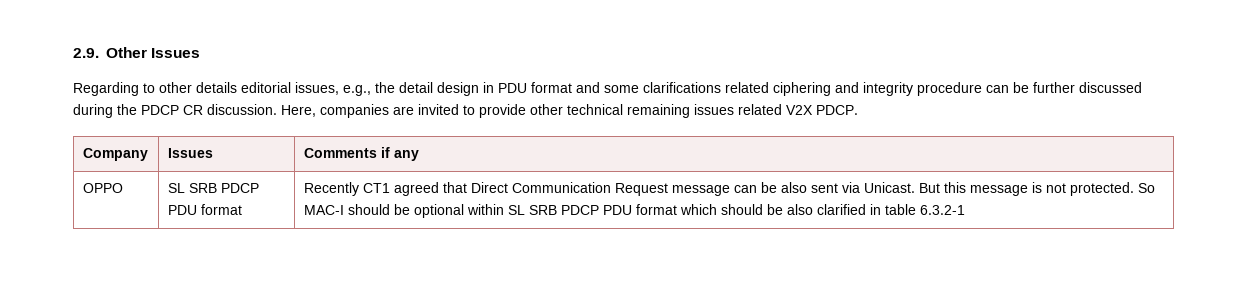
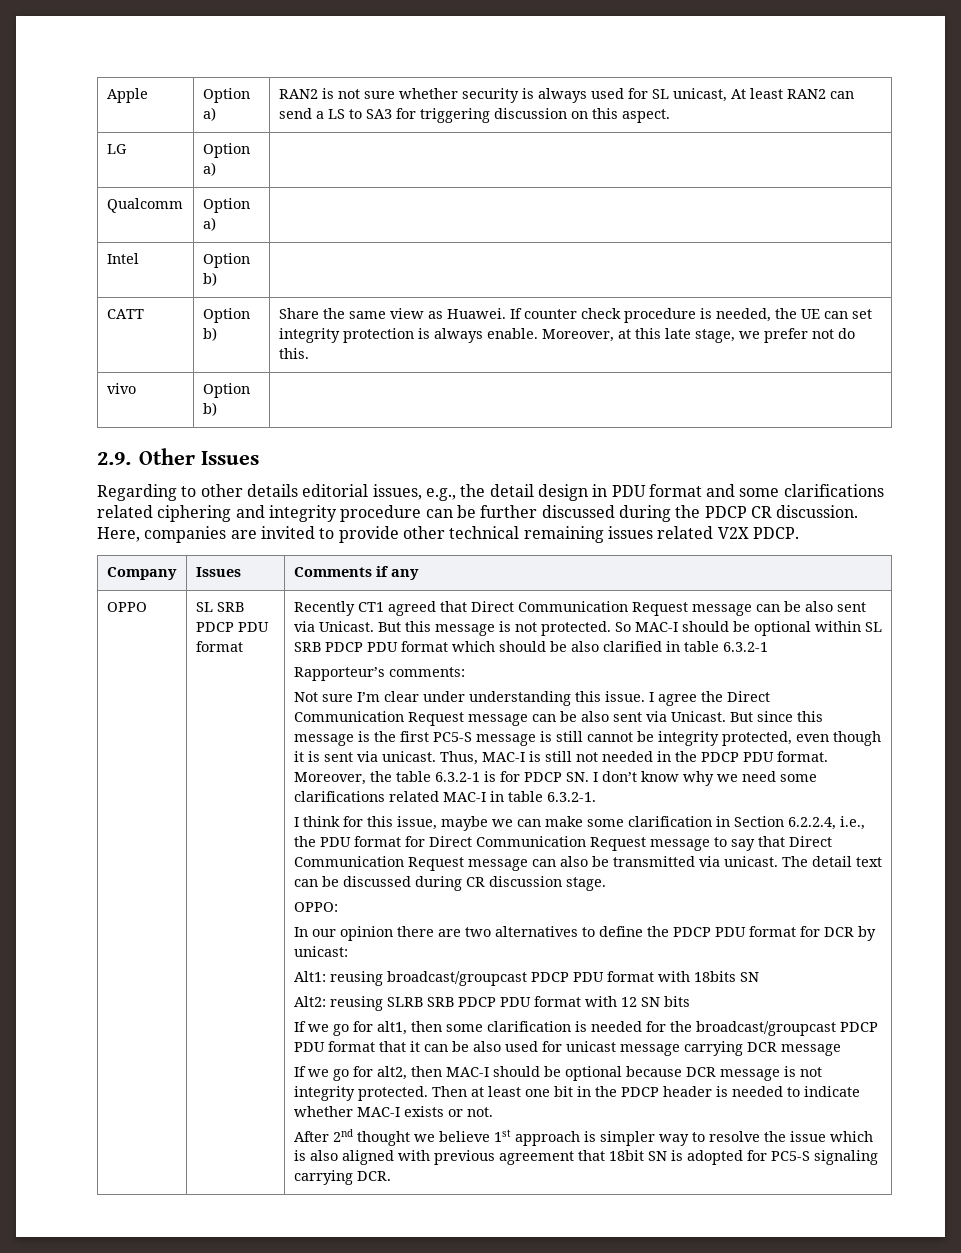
+ Apple | Option a) | RAN2 is not sure whether security is always used for SL unicast, At least RAN2 can send a LS to SA3 for triggering discussion on this aspect.
+ LG | Option a) |
+ Qualcomm | Option a) |
+ Intel | Option b) |
+ CATT | Option b) | Share the same view as Huawei. If counter check procedure is needed, the UE can set integrity protection is always enable. Moreover, at this late stage, we prefer not do this.
+ vivo | Option b) |
+ Rapporteur’s comments:
+ Not sure I’m clear under understanding this issue. I agree the Direct Communication Request message can be also sent via Unicast. But since this message is the first PC5-S message is still cannot be integrity protected, even though it is sent via unicast. Thus, MAC-I is still not needed in the PDCP PDU format. Moreover, the table 6.3.2-1 is for PDCP SN. I don’t know why we need some clarifications related MAC-I in table 6.3.2-1.
+ I think for this issue, maybe we can make some clarification in Section 6.2.2.4, i.e., the PDU format for Direct Communication Request message to say that Direct Communication Request message can also be transmitted via unicast. The detail text can be discussed during CR discussion stage.
+ OPPO:
+ In our opinion there are two alternatives to define the PDCP PDU format for DCR by unicast:
+ Alt1: reusing broadcast/groupcast PDCP PDU format with 18bits SN
+ Alt2: reusing SLRB SRB PDCP PDU format with 12 SN bits
+ If we go for alt1, then some clarification is needed for the broadcast/groupcast PDCP PDU format that it can be also used for unicast message carrying DCR message
+ If we go for alt2, then MAC-I should be optional because DCR message is not integrity protected. Then at least one bit in the PDCP header is needed to indicate whether MAC-I exists or not.
+ After 2nd thought we believe 1st approach is simpler way to resolve the issue which is also aligned with previous agreement that 18bit SN is adopted for PC5-S signaling carrying DCR.

